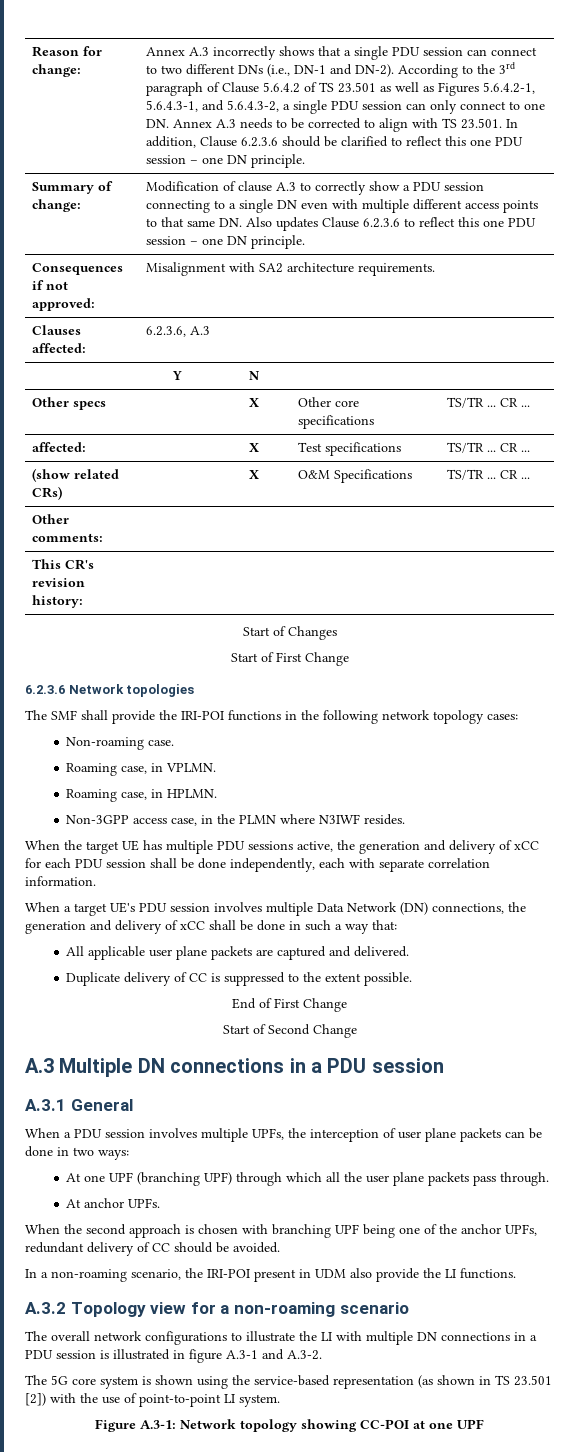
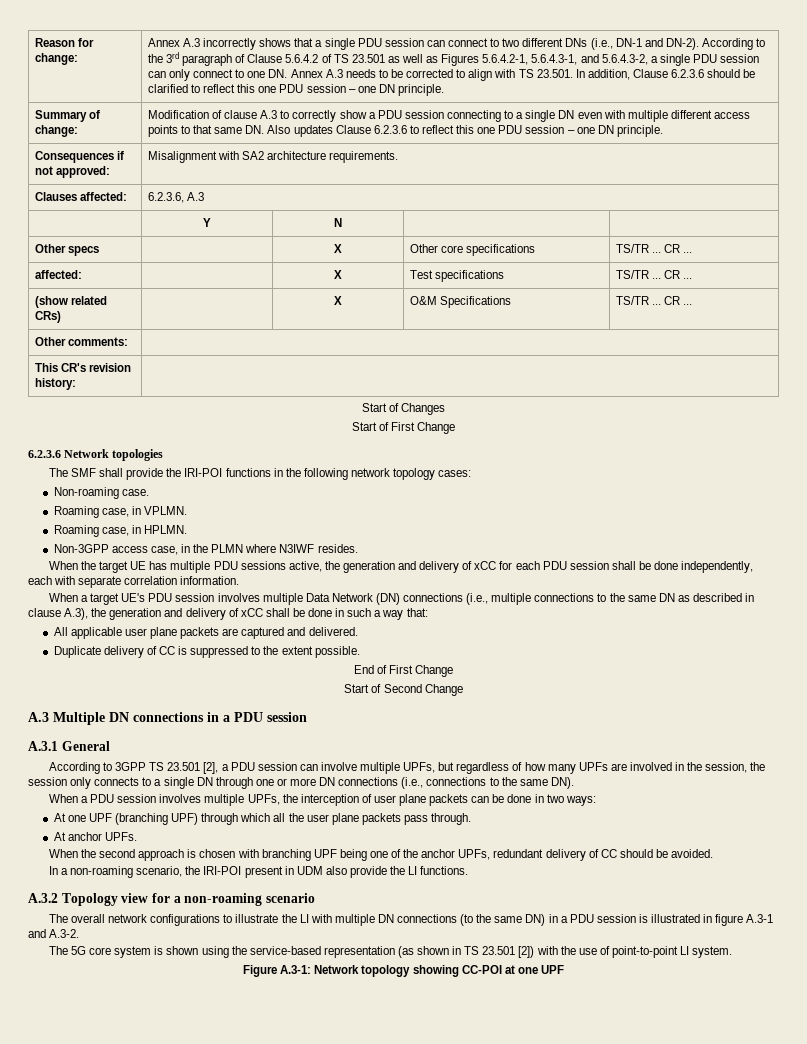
- When a target UE's PDU session involves multiple Data Network (DN) connections, the generation and delivery of xCC shall be done in such a way that:
+ When a target UE's PDU session involves multiple Data Network (DN) connections (i.e., multiple connections to the same DN as described in clause A.3), the generation and delivery of xCC shall be done in such a way that:
+ According to 3GPP TS 23.501 [2], a PDU session can involve multiple UPFs, but regardless of how many UPFs are involved in the session, the session only connects to a single DN through one or more DN connections (i.e., connections to the same DN).
- The overall network configurations to illustrate the LI with multiple DN connections in a PDU session is illustrated in figure A.3-1 and A.3-2.
+ The overall network configurations to illustrate the LI with multiple DN connections (to the same DN) in a PDU session is illustrated in figure A.3-1 and A.3-2.

